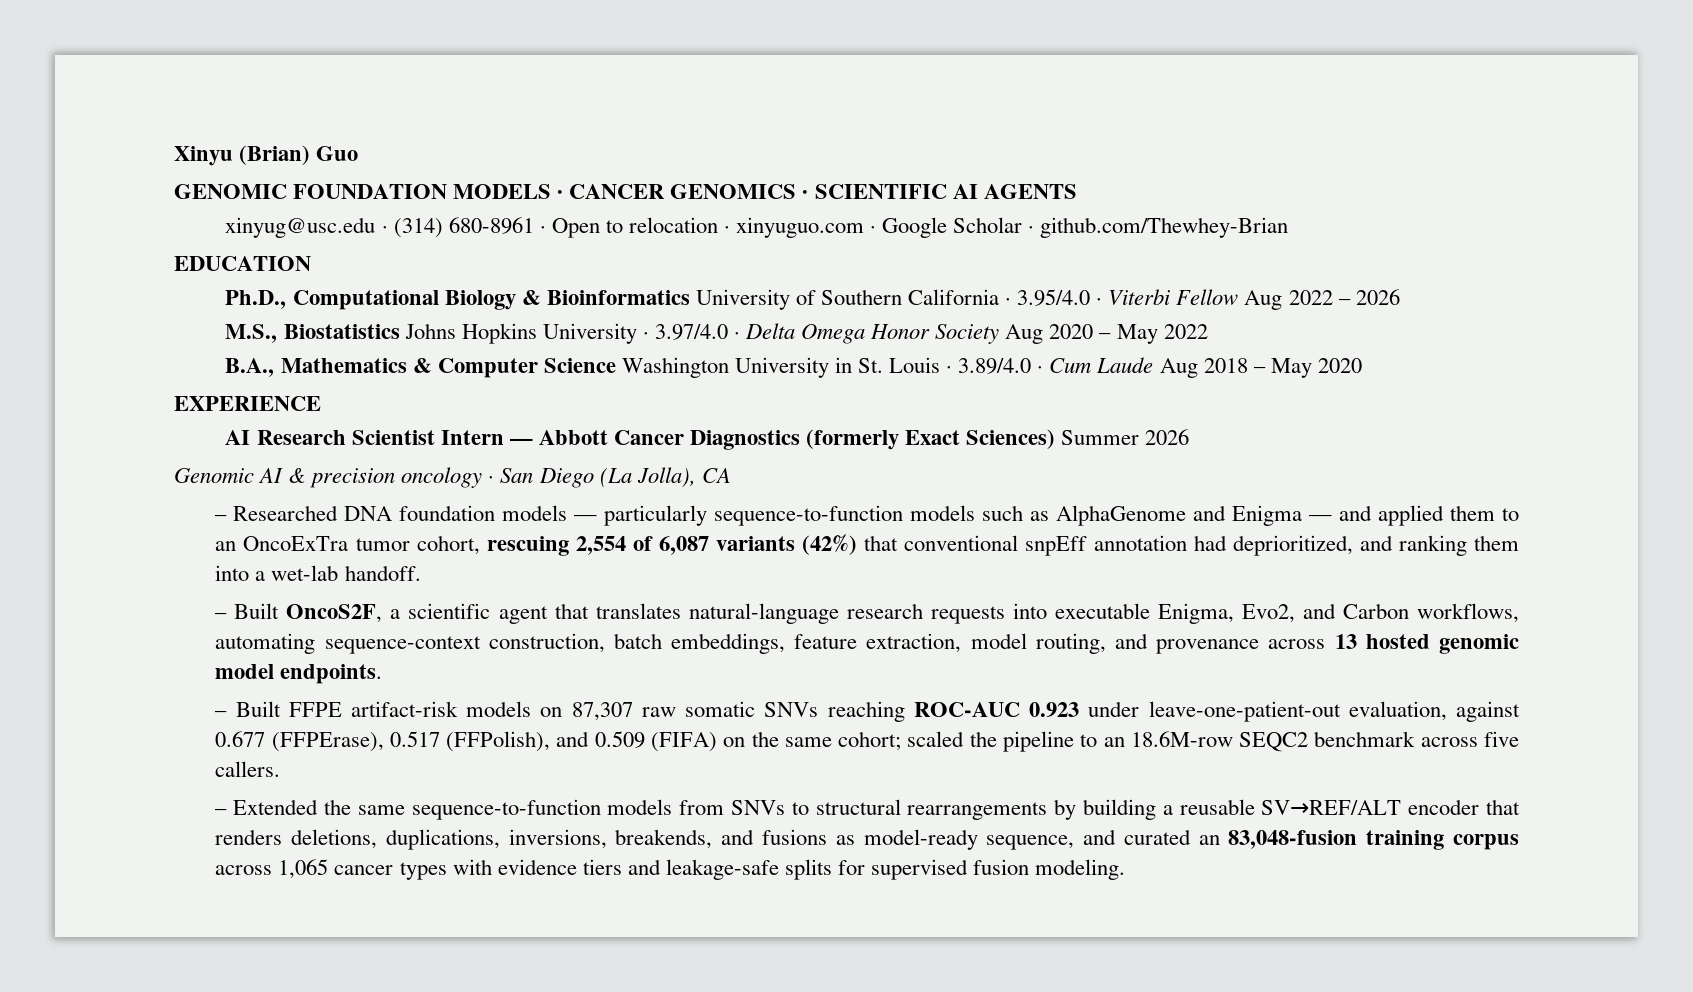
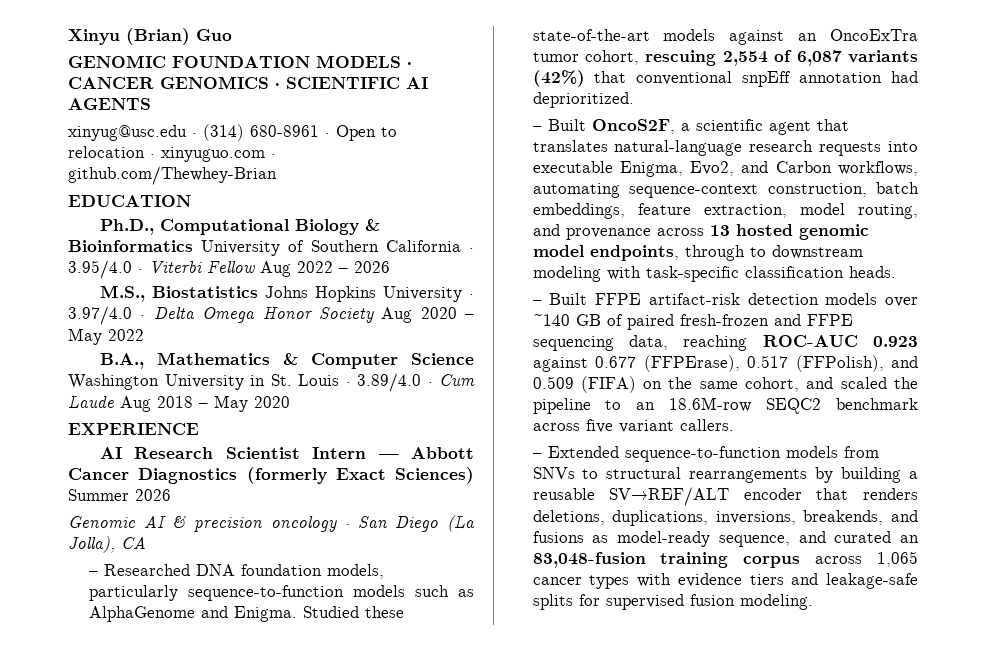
- xinyug@usc.edu · (314) 680-8961 · Open to relocation · xinyuguo.com · Google Scholar · github.com/Thewhey-Brian
+ xinyug@usc.edu · (314) 680-8961 · Open to relocation · xinyuguo.com · github.com/Thewhey-Brian
- – Researched DNA foundation models — particularly sequence-to-function models such as AlphaGenome and Enigma — and applied them to an OncoExTra tumor cohort, rescuing 2,554 of 6,087 variants (42%) that conventional snpEff annotation had deprioritized, and ranking them into a wet-lab handoff.
+ – Researched DNA foundation models, particularly sequence-to-function models such as AlphaGenome and Enigma. Studied these state-of-the-art models against an OncoExTra tumor cohort, rescuing 2,554 of 6,087 variants (42%) that conventional snpEff annotation had deprioritized.
- – Built OncoS2F, a scientific agent that translates natural-language research requests into executable Enigma, Evo2, and Carbon workflows, automating sequence-context construction, batch embeddings, feature extraction, model routing, and provenance across 13 hosted genomic model endpoints.
- – Built FFPE artifact-risk models on 87,307 raw somatic SNVs reaching ROC-AUC 0.923 under leave-one-patient-out evaluation, against 0.677 (FFPErase), 0.517 (FFPolish), and 0.509 (FIFA) on the same cohort; scaled the pipeline to an 18.6M-row SEQC2 benchmark across five callers.
+ – Built OncoS2F, a scientific agent that translates natural-language research requests into executable Enigma, Evo2, and Carbon workflows, automating sequence-context construction, batch embeddings, feature extraction, model routing, and provenance across 13 hosted genomic model endpoints, through to downstream modeling with task-specific classification heads.
+ – Built FFPE artifact-risk detection models over ~140 GB of paired fresh-frozen and FFPE sequencing data, reaching ROC-AUC 0.923 against 0.677 (FFPErase), 0.517 (FFPolish), and 0.509 (FIFA) on the same cohort, and scaled the pipeline to an 18.6M-row SEQC2 benchmark across five variant callers.
- – Extended the same sequence-to-function models from SNVs to structural rearrangements by building a reusable SV→REF/ALT encoder that renders deletions, duplications, inversions, breakends, and fusions as model-ready sequence, and curated an 83,048-fusion training corpus across 1,065 cancer types with evidence tiers and leakage-safe splits for supervised fusion modeling.
+ – Extended sequence-to-function models from SNVs to structural rearrangements by building a reusable SV→REF/ALT encoder that renders deletions, duplications, inversions, breakends, and fusions as model-ready sequence, and curated an 83,048-fusion training corpus across 1,065 cancer types with evidence tiers and leakage-safe splits for supervised fusion modeling.

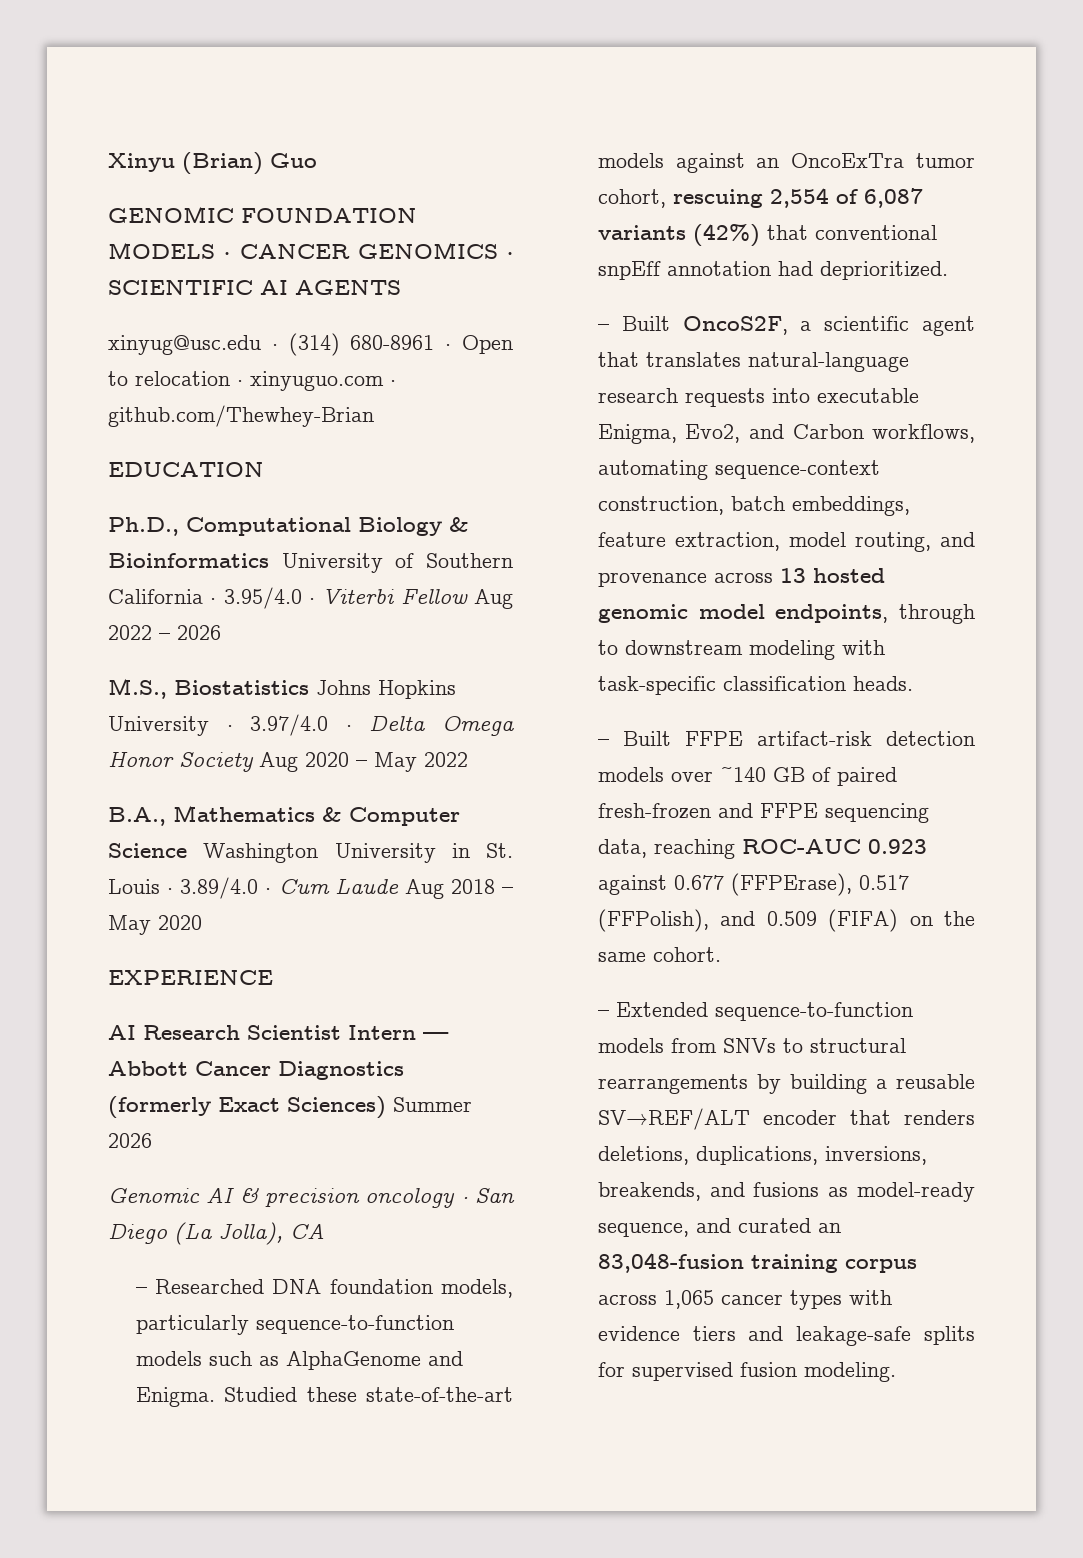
- – Built FFPE artifact-risk detection models over ~140 GB of paired fresh-frozen and FFPE sequencing data, reaching ROC-AUC 0.923 against 0.677 (FFPErase), 0.517 (FFPolish), and 0.509 (FIFA) on the same cohort, and scaled the pipeline to an 18.6M-row SEQC2 benchmark across five variant callers.
+ – Built FFPE artifact-risk detection models over ~140 GB of paired fresh-frozen and FFPE sequencing data, reaching ROC-AUC 0.923 against 0.677 (FFPErase), 0.517 (FFPolish), and 0.509 (FIFA) on the same cohort.

